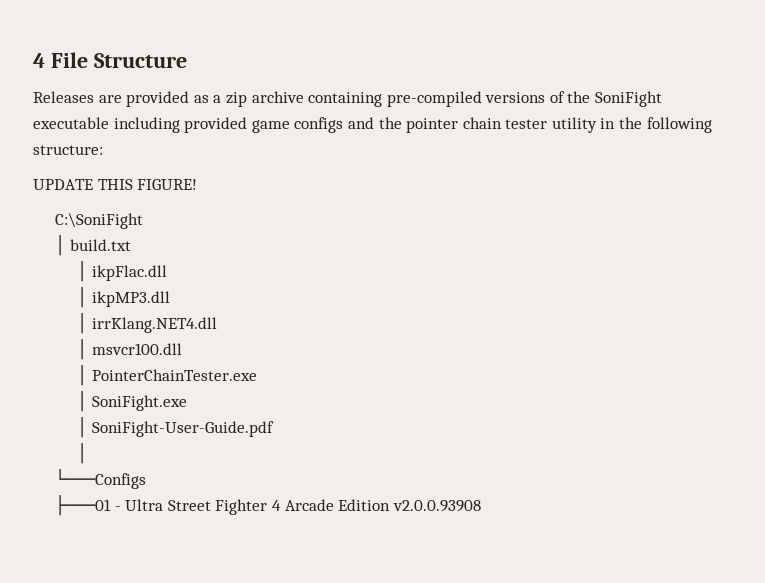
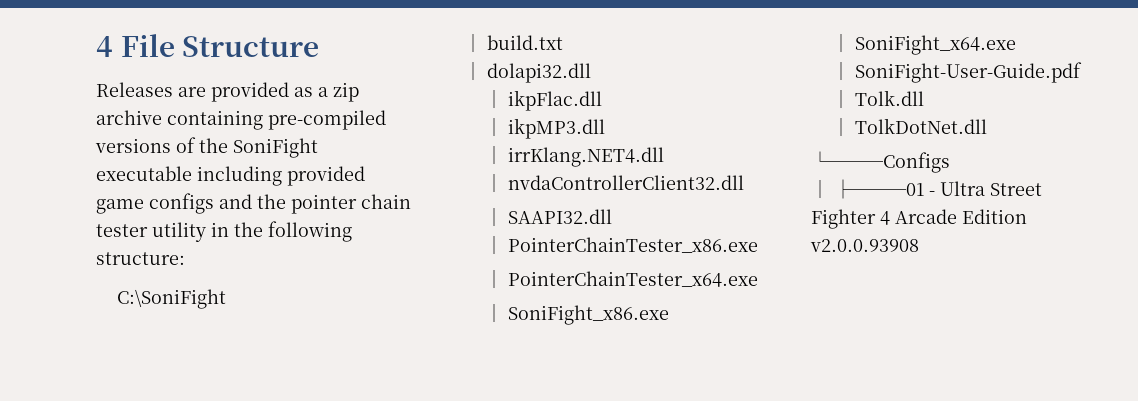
- UPDATE THIS FIGURE!
+ │ dolapi32.dll
- │ msvcr100.dll
- │ PointerChainTester.exe
- │ SoniFight.exe
+ │ nvdaControllerClient32.dll
+ │ SAAPI32.dll
+ │ PointerChainTester_x86.exe
+ │ PointerChainTester_x64.exe
+ │ SoniFight_x86.exe
+ │ SoniFight_x64.exe
  │ SoniFight-User-Guide.pdf
- │
+ │ Tolk.dll
+ │ TolkDotNet.dll
- ├───01 - Ultra Street Fighter 4 Arcade Edition v2.0.0.93908
+ │ ├───01 - Ultra Street Fighter 4 Arcade Edition v2.0.0.93908

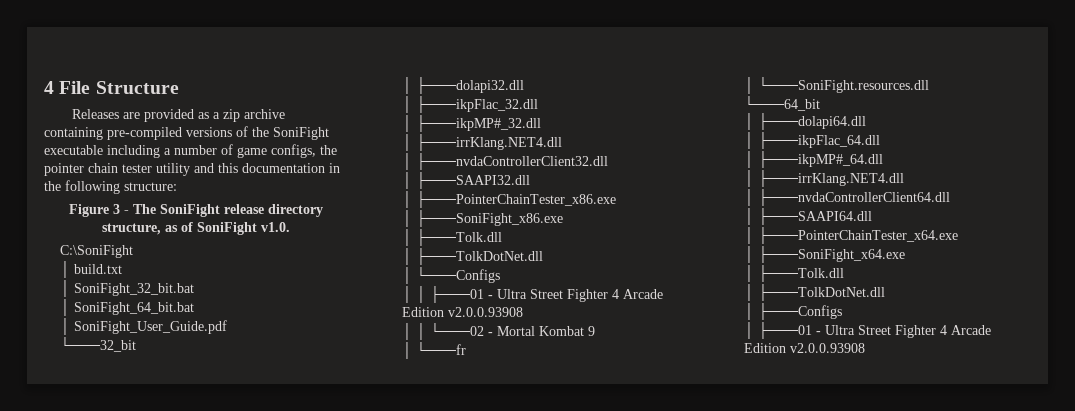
- Releases are provided as a zip archive containing pre-compiled versions of the SoniFight executable including provided game configs and the pointer chain tester utility in the following structure:
+ Releases are provided as a zip archive containing pre-compiled versions of the SoniFight executable including a number of game configs, the pointer chain tester utility and this documentation in the following structure:
+ Figure 3 - The SoniFight release directory structure, as of SoniFight v1.0.
- │ dolapi32.dll
- │ ikpFlac.dll
- │ ikpMP3.dll
- │ irrKlang.NET4.dll
- │ nvdaControllerClient32.dll
- │ SAAPI32.dll
- │ PointerChainTester_x86.exe
- │ PointerChainTester_x64.exe
- │ SoniFight_x86.exe
- │ SoniFight_x64.exe
- │ SoniFight-User-Guide.pdf
- │ Tolk.dll
- │ TolkDotNet.dll
- └───Configs
+ │ SoniFight_32_bit.bat
+ │ SoniFight_64_bit.bat
+ │ SoniFight_User_Guide.pdf
+ └───32_bit
+ │ ├───dolapi32.dll
+ │ ├───ikpFlac_32.dll
+ │ ├───ikpMP#_32.dll
+ │ ├───irrKlang.NET4.dll
+ │ ├───nvdaControllerClient32.dll
+ │ ├───SAAPI32.dll
+ │ ├───PointerChainTester_x86.exe
+ │ ├───SoniFight_x86.exe
+ │ ├───Tolk.dll
+ │ ├───TolkDotNet.dll
+ │ └───Configs
+ │ │ ├───01 - Ultra Street Fighter 4 Arcade Edition v2.0.0.93908
+ │ │ └───02 - Mortal Kombat 9
+ │ └───fr
+ │ └───SoniFight.resources.dll
+ └───64_bit
+ │ ├───dolapi64.dll
+ │ ├───ikpFlac_64.dll
+ │ ├───ikpMP#_64.dll
+ │ ├───irrKlang.NET4.dll
+ │ ├───nvdaControllerClient64.dll
+ │ ├───SAAPI64.dll
+ │ ├───PointerChainTester_x64.exe
+ │ ├───SoniFight_x64.exe
+ │ ├───Tolk.dll
+ │ ├───TolkDotNet.dll
+ │ ├───Configs

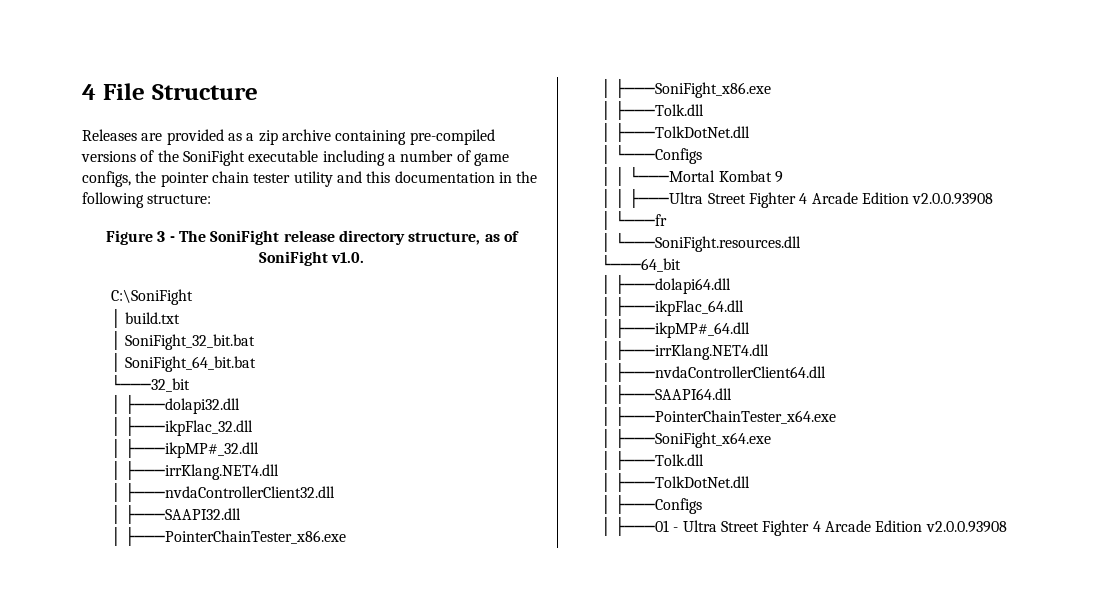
- │ SoniFight_User_Guide.pdf
- │ │ ├───01 - Ultra Street Fighter 4 Arcade Edition v2.0.0.93908
- │ │ └───02 - Mortal Kombat 9
+ │ │ └───Mortal Kombat 9
+ │ │ ├───Ultra Street Fighter 4 Arcade Edition v2.0.0.93908

